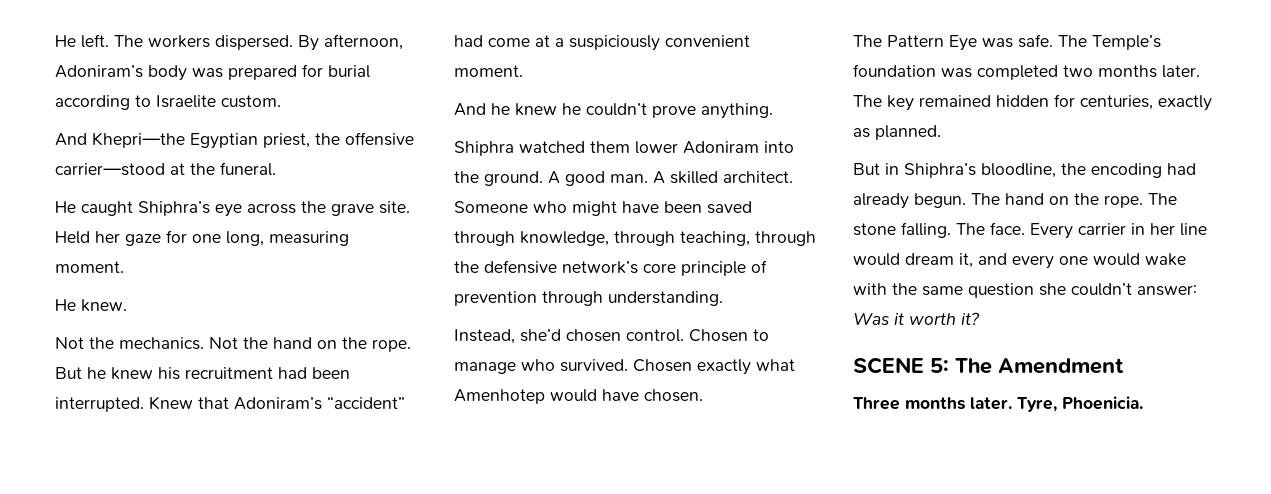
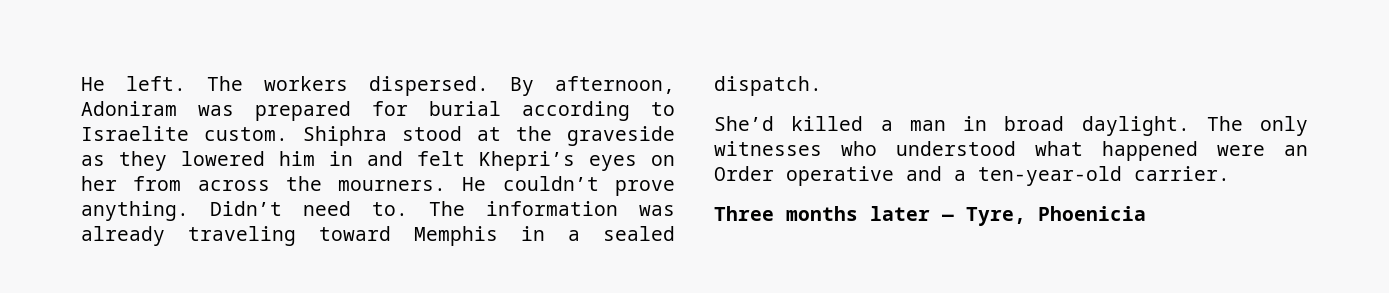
- By afternoon, Adoniram’s body was prepared for burial according to Israelite custom.
- And Khepri—the Egyptian priest, the offensive carrier—stood at the funeral.
- He caught Shiphra’s eye across the grave site. Held her gaze for one long, measuring moment.
- He knew.
- Not the mechanics. Not the hand on the rope. But he knew his recruitment had been interrupted. Knew that Adoniram’s “accident” had come at a suspiciously convenient moment.
- And he knew he couldn’t prove anything.
- Shiphra watched them lower Adoniram into the ground. A good man. A skilled architect. Someone who might have been saved through knowledge, through teaching, through the defensive network’s core principle of prevention through understanding.
- Instead, she’d chosen control. Chosen to manage who survived. Chosen exactly what Amenhotep would have chosen.
- The Pattern Eye was safe. The Temple’s foundation was completed two months later. The key remained hidden for centuries, exactly as planned.
- But in Shiphra’s bloodline, the encoding had already begun. The hand on the rope. The stone falling. The face. Every carrier in her line would dream it, and every one would wake with the same question she couldn’t answer: Was it worth it?
- SCENE 5: The Amendment
- Three months later. Tyre, Phoenicia.
+ By afternoon, Adoniram was prepared for burial according to Israelite custom. Shiphra stood at the graveside as they lowered him in and felt Khepri’s eyes on her from across the mourners. He couldn’t prove anything. Didn’t need to. The information was already traveling toward Memphis in a sealed dispatch.
+ She’d killed a man in broad daylight. The only witnesses who understood what happened were an Order operative and a ten-year-old carrier.
+ Three months later — Tyre, Phoenicia

